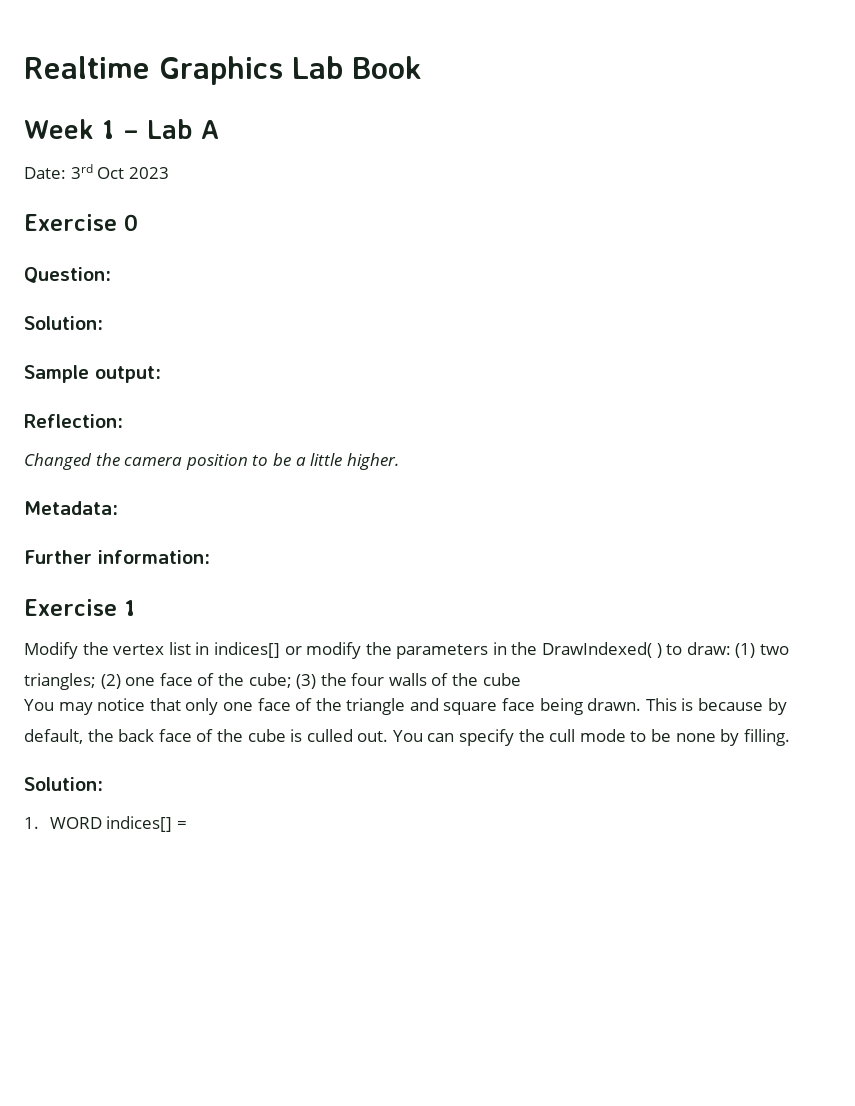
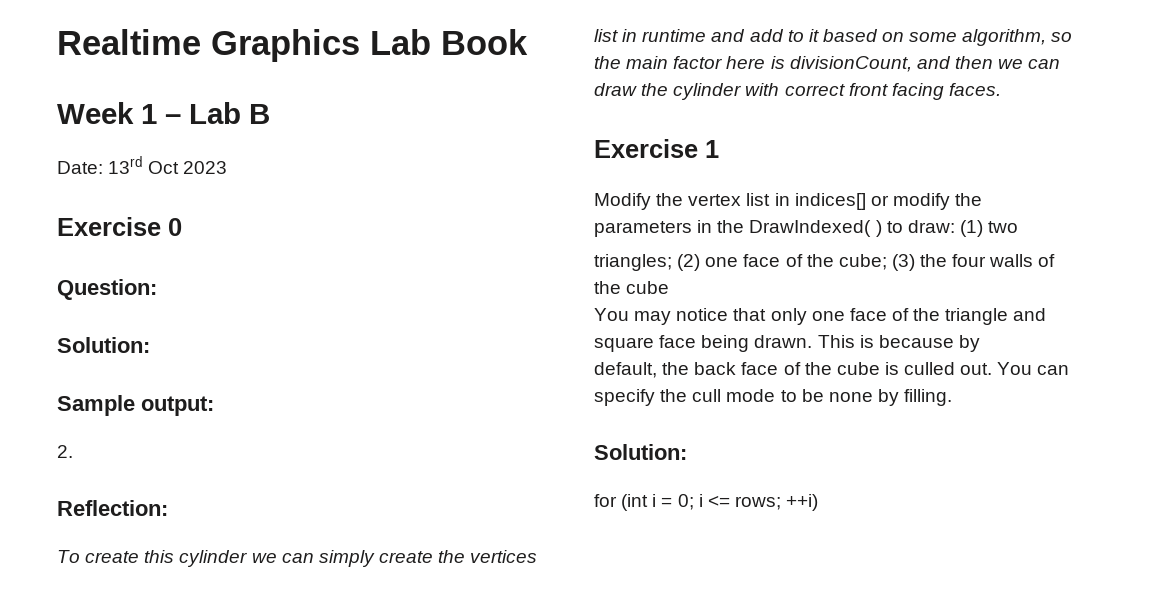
- Week 1 – Lab A
+ Week 1 – Lab B
- Date: 3rd Oct 2023
+ Date: 13rd Oct 2023
+ 2.
- Changed the camera position to be a little higher.
- Metadata:
- Further information:
+ To create this cylinder we can simply create the vertices list in runtime and add to it based on some algorithm, so the main factor here is divisionCount, and then we can draw the cylinder with correct front facing faces.
- 1. WORD indices[] =
+ for (int i = 0; i <= rows; ++i)

